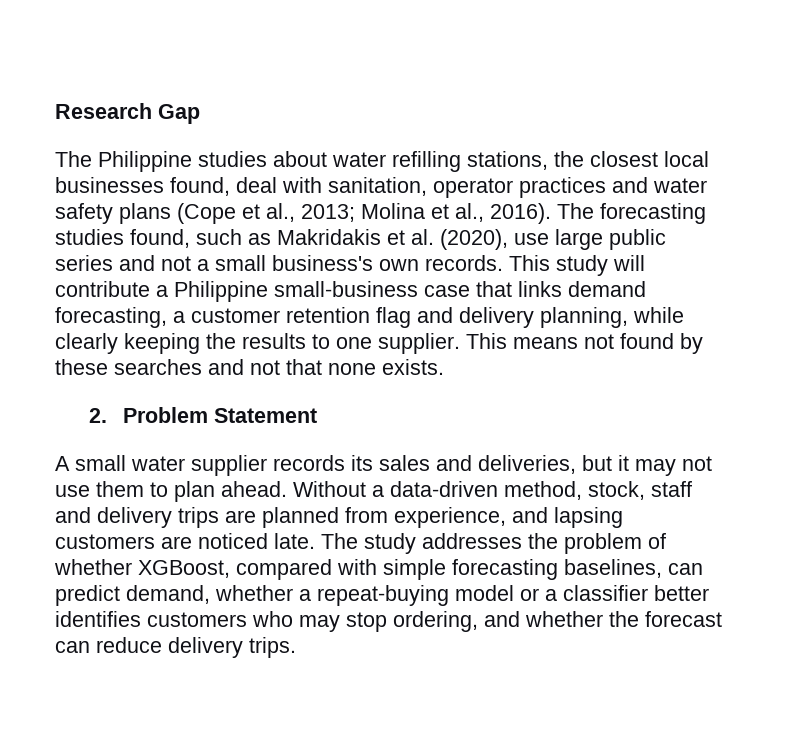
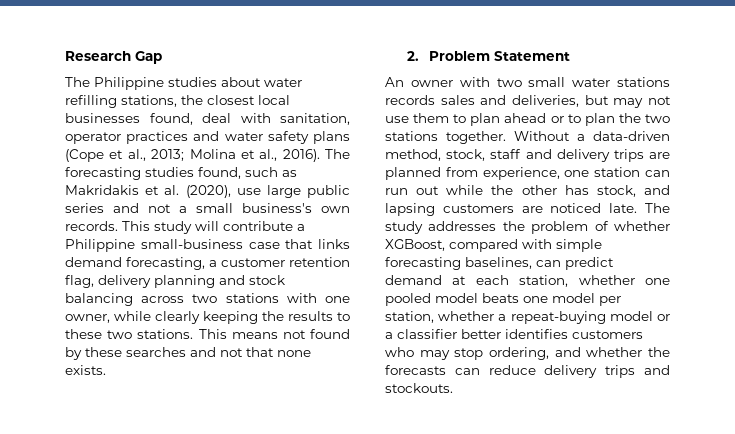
- This study will contribute a Philippine small-business case that links demand forecasting, a customer retention flag and delivery planning, while clearly keeping the results to one supplier.
+ This study will contribute a Philippine small-business case that links demand forecasting, a customer retention flag, delivery planning and stock balancing across two stations with one owner, while clearly keeping the results to these two stations.
- A small water supplier records its sales and deliveries, but it may not use them to plan ahead.
+ An owner with two small water stations records sales and deliveries, but may not use them to plan ahead or to plan the two stations together.
- Without a data-driven method, stock, staff and delivery trips are planned from experience, and lapsing customers are noticed late.
+ Without a data-driven method, stock, staff and delivery trips are planned from experience, one station can run out while the other has stock, and lapsing customers are noticed late.
- The study addresses the problem of whether XGBoost, compared with simple forecasting baselines, can predict demand, whether a repeat-buying model or a classifier better identifies customers who may stop ordering, and whether the forecast can reduce delivery trips.
+ The study addresses the problem of whether XGBoost, compared with simple forecasting baselines, can predict demand at each station, whether one pooled model beats one model per station, whether a repeat-buying model or a classifier better identifies customers who may stop ordering, and whether the forecasts can reduce delivery trips and stockouts.

